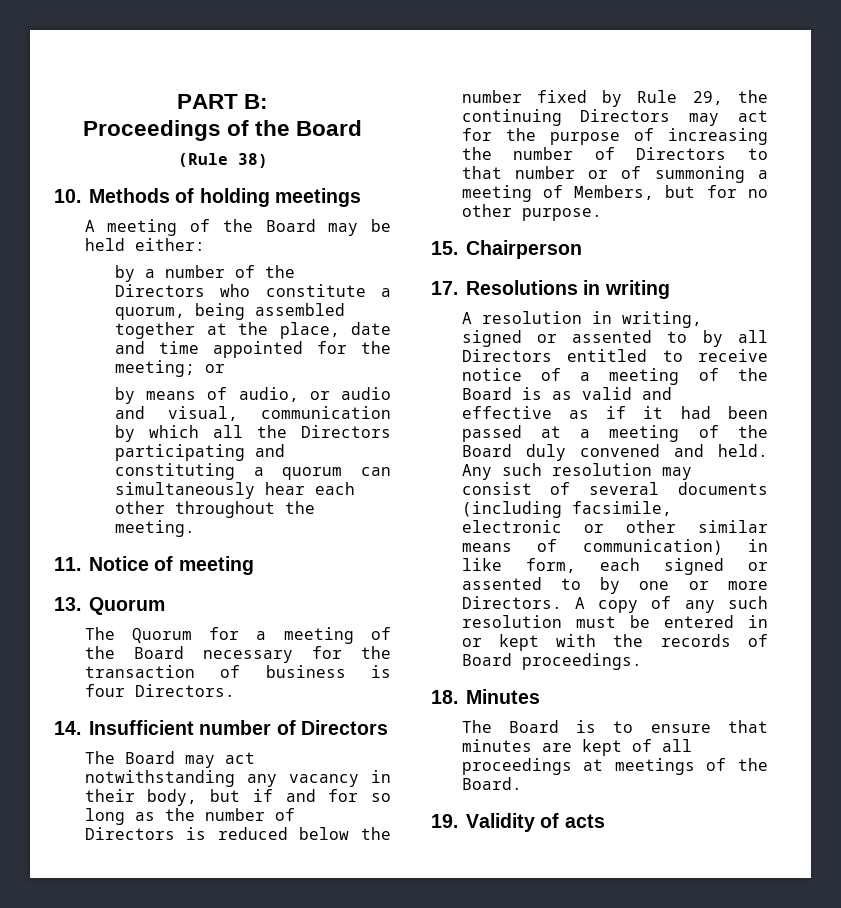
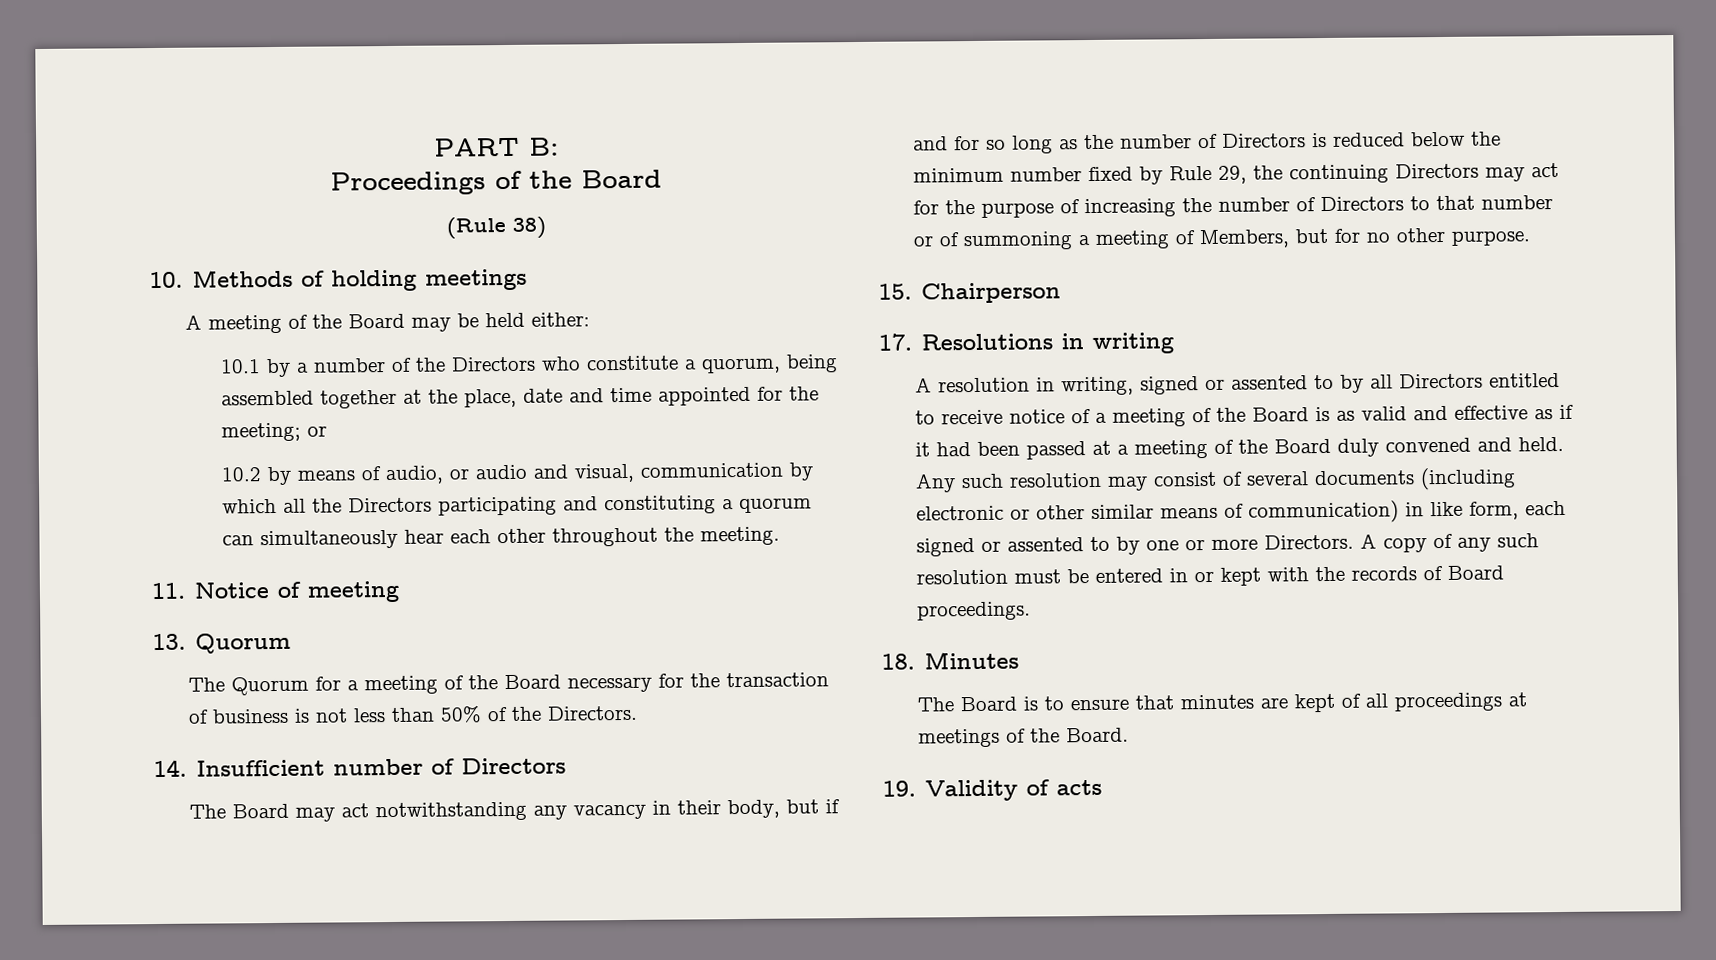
- by a number of the Directors who constitute a quorum, being assembled together at the place, date and time appointed for the meeting; or
+ 10.1 by a number of the Directors who constitute a quorum, being assembled together at the place, date and time appointed for the meeting; or
- by means of audio, or audio and visual, communication by which all the Directors participating and constituting a quorum can simultaneously hear each other throughout the meeting.
+ 10.2 by means of audio, or audio and visual, communication by which all the Directors participating and constituting a quorum can simultaneously hear each other throughout the meeting.
- The Quorum for a meeting of the Board necessary for the transaction of business is four Directors.
+ The Quorum for a meeting of the Board necessary for the transaction of business is not less than 50% of the Directors.
- The Board may act notwithstanding any vacancy in their body, but if and for so long as the number of Directors is reduced below the number fixed by Rule 29, the continuing Directors may act for the purpose of increasing the number of Directors to that number or of summoning a meeting of Members, but for no other purpose.
+ The Board may act notwithstanding any vacancy in their body, but if and for so long as the number of Directors is reduced below the minimum number fixed by Rule 29, the continuing Directors may act for the purpose of increasing the number of Directors to that number or of summoning a meeting of Members, but for no other purpose.
- Any such resolution may consist of several documents (including facsimile, electronic or other similar means of communication) in like form, each signed or assented to by one or more Directors.
+ Any such resolution may consist of several documents (including electronic or other similar means of communication) in like form, each signed or assented to by one or more Directors.

